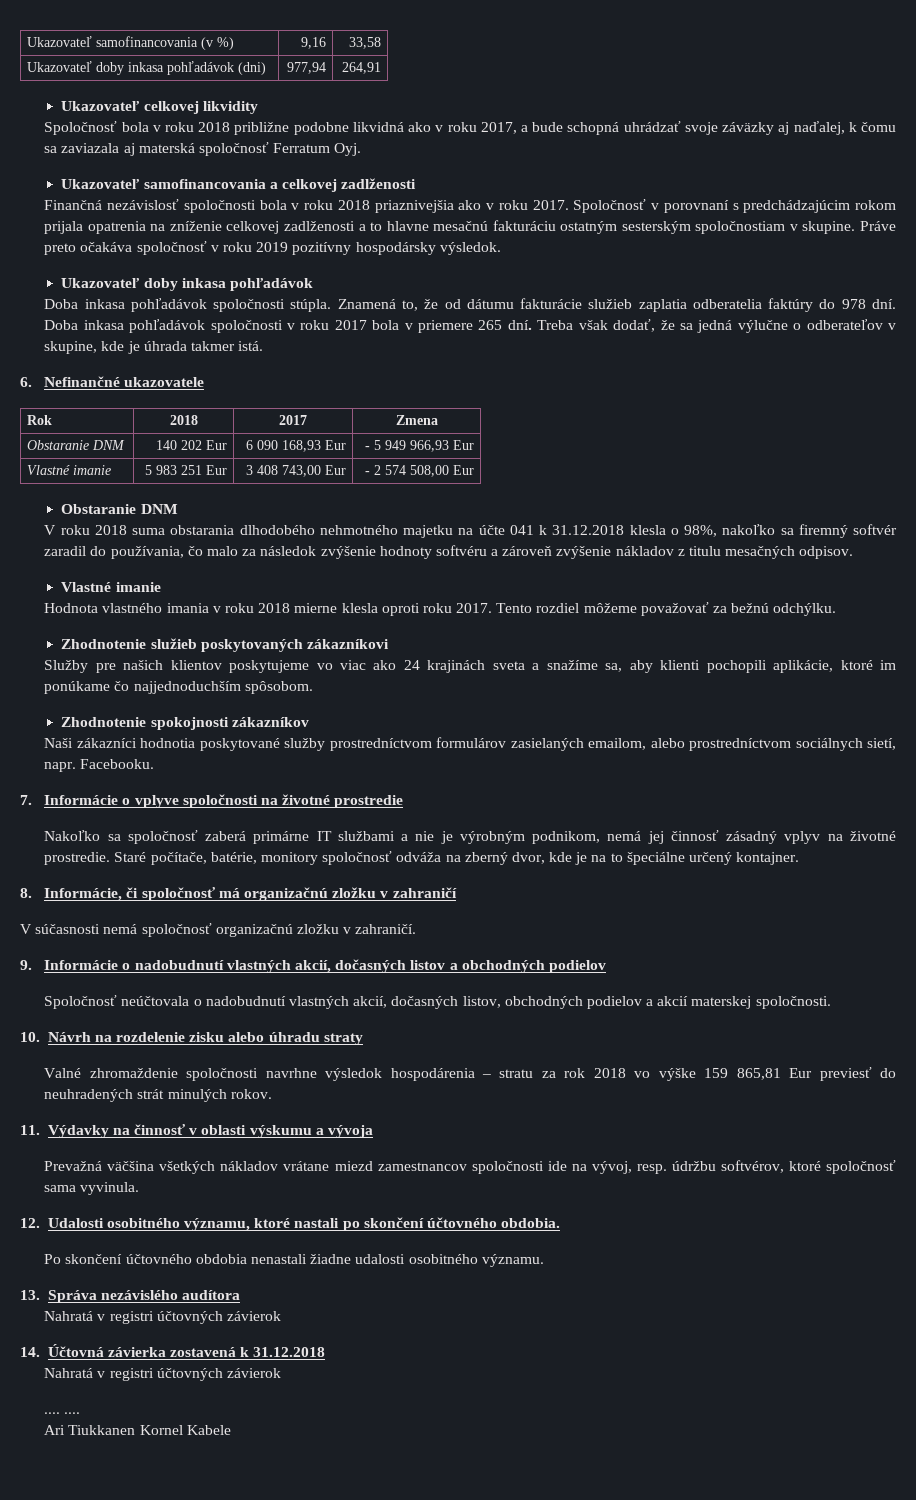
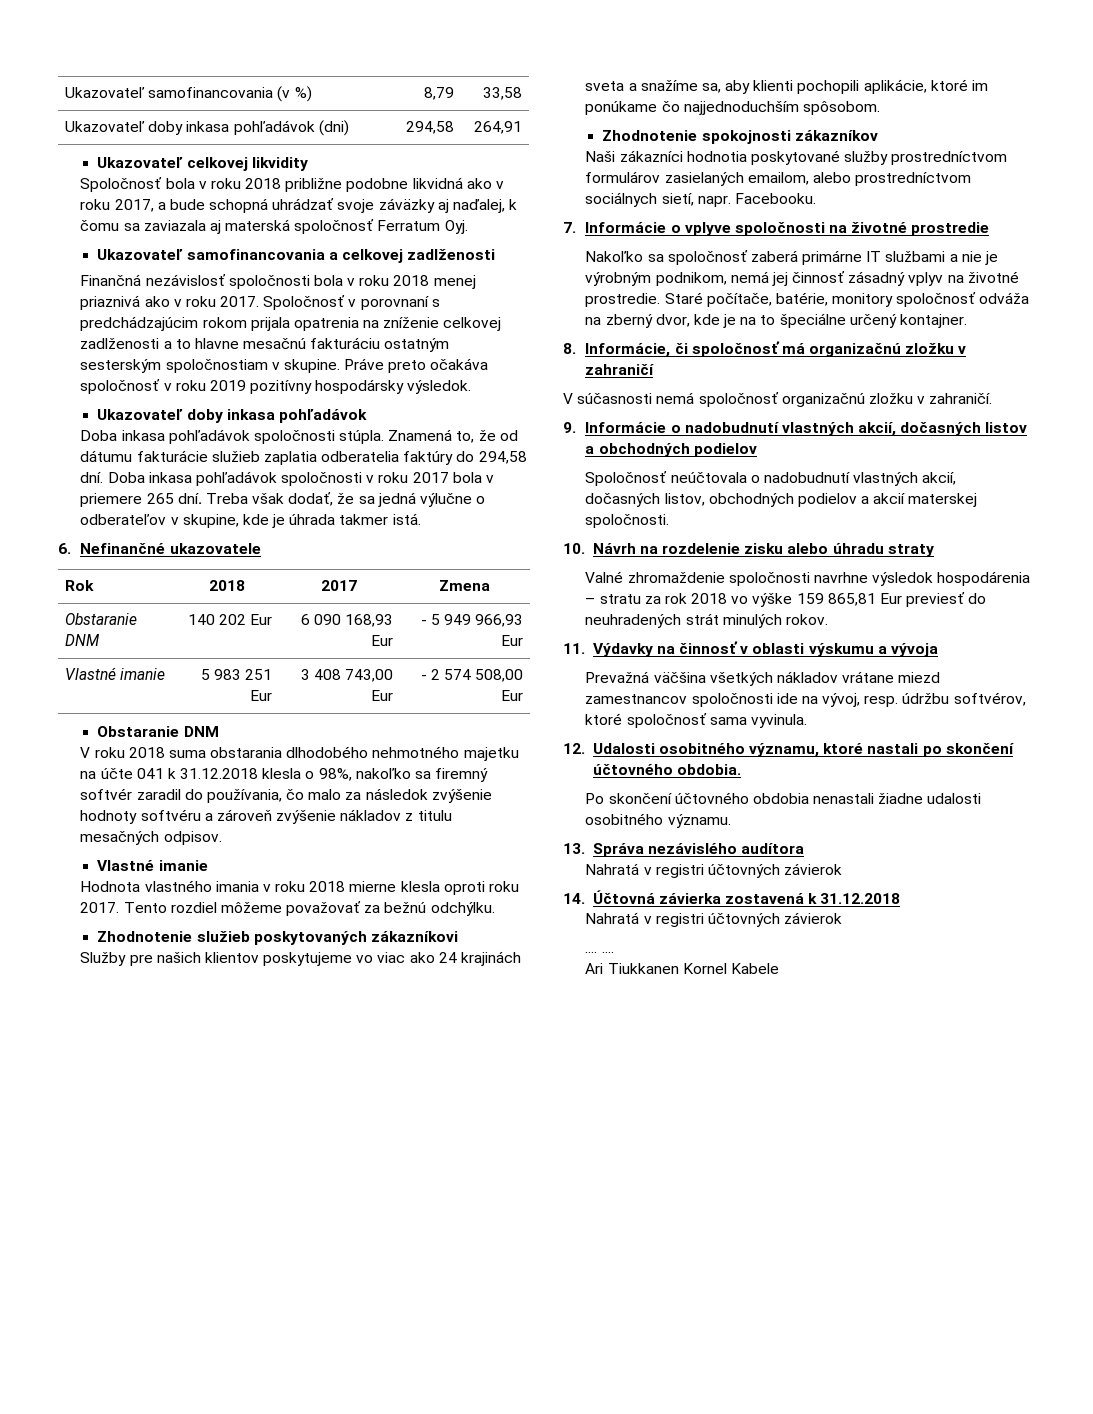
- Ukazovateľ samofinancovania (v %) | 9,16 | 33,58
+ Ukazovateľ samofinancovania (v %) | 8,79 | 33,58
- Ukazovateľ doby inkasa pohľadávok (dni) | 977,94 | 264,91
+ Ukazovateľ doby inkasa pohľadávok (dni) | 294,58 | 264,91
- Finančná nezávislosť spoločnosti bola v roku 2018 priaznivejšia ako v roku 2017.
+ Finančná nezávislosť spoločnosti bola v roku 2018 menej priaznivá ako v roku 2017.
- Znamená to, že od dátumu fakturácie služieb zaplatia odberatelia faktúry do 978 dní.
+ Znamená to, že od dátumu fakturácie služieb zaplatia odberatelia faktúry do 294,58 dní.

